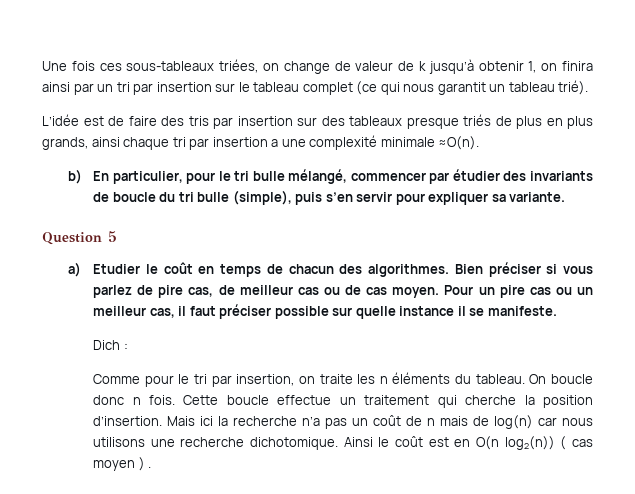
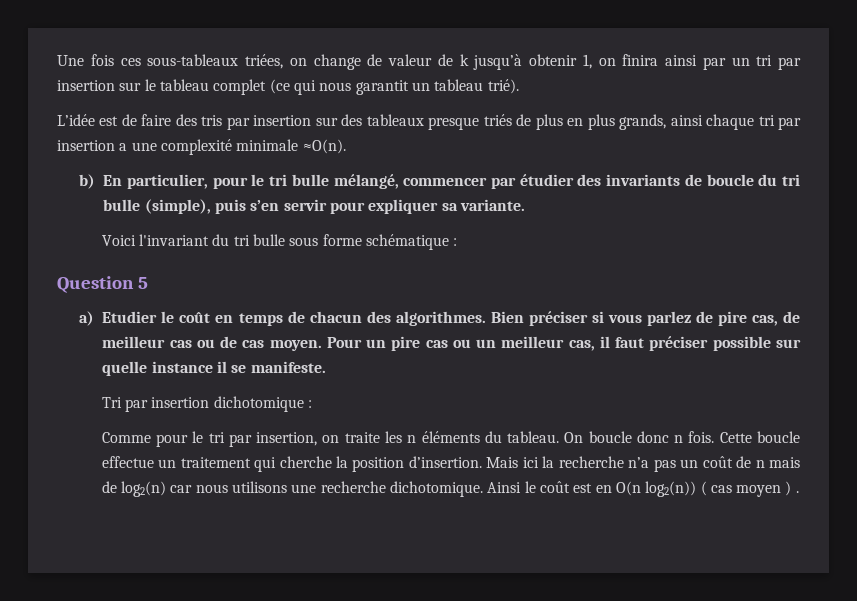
+ Voici l'invariant du tri bulle sous forme schématique :
- Dich :
+ Tri par insertion dichotomique :
- Mais ici la recherche n’a pas un coût de n mais de log(n) car nous utilisons une recherche dichotomique.
+ Mais ici la recherche n’a pas un coût de n mais de log2(n) car nous utilisons une recherche dichotomique.

